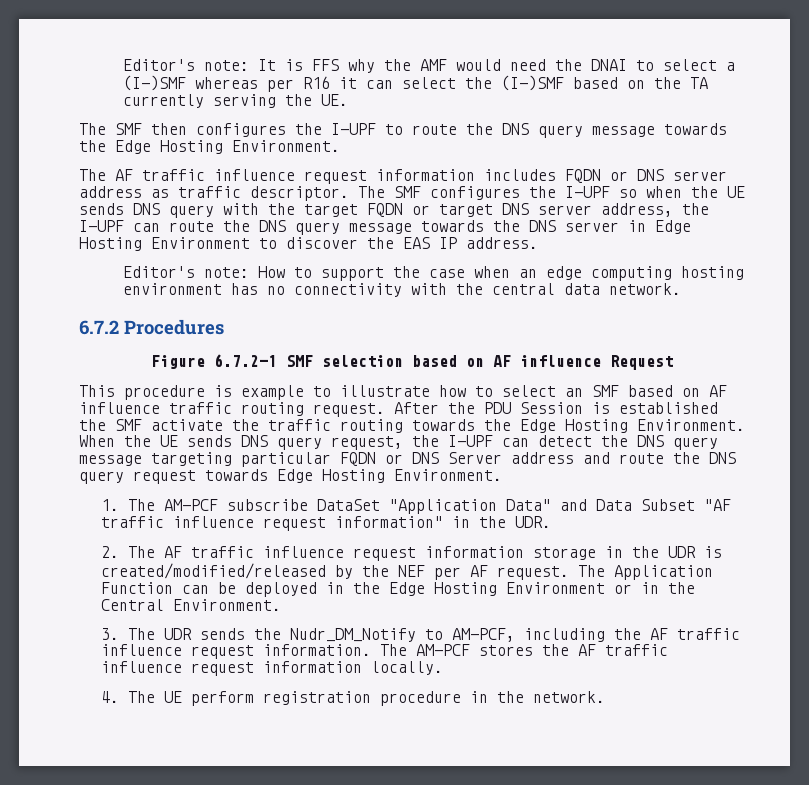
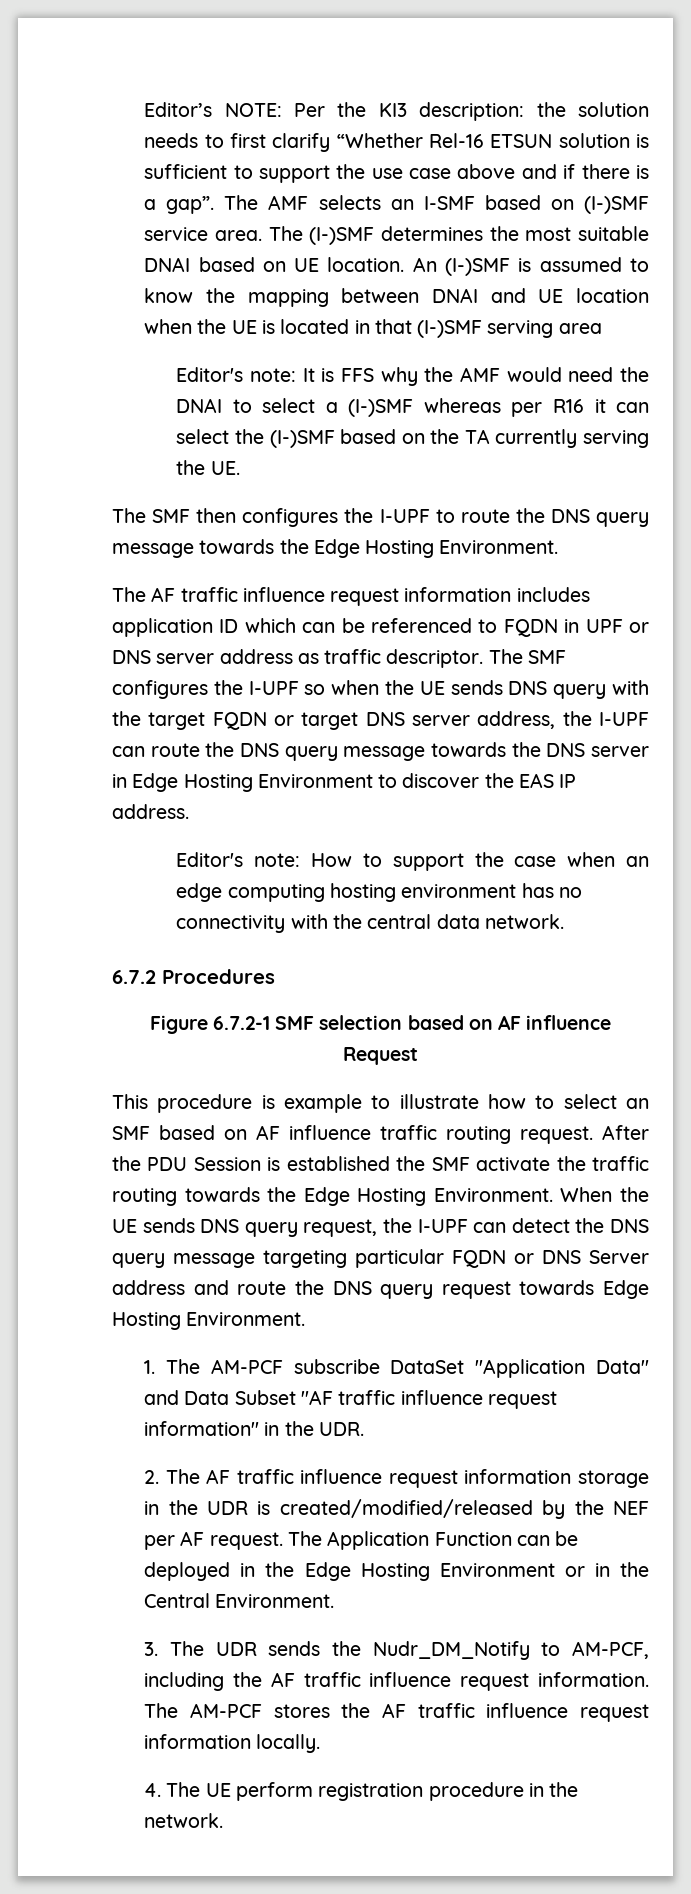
+ Editor’s NOTE: Per the KI3 description: the solution needs to first clarify “Whether Rel-16 ETSUN solution is sufficient to support the use case above and if there is a gap”. The AMF selects an I-SMF based on (I-)SMF service area. The (I-)SMF determines the most suitable DNAI based on UE location. An (I-)SMF is assumed to know the mapping between DNAI and UE location when the UE is located in that (I-)SMF serving area
- The AF traffic influence request information includes FQDN or DNS server address as traffic descriptor.
+ The AF traffic influence request information includes application ID which can be referenced to FQDN in UPF or DNS server address as traffic descriptor.

